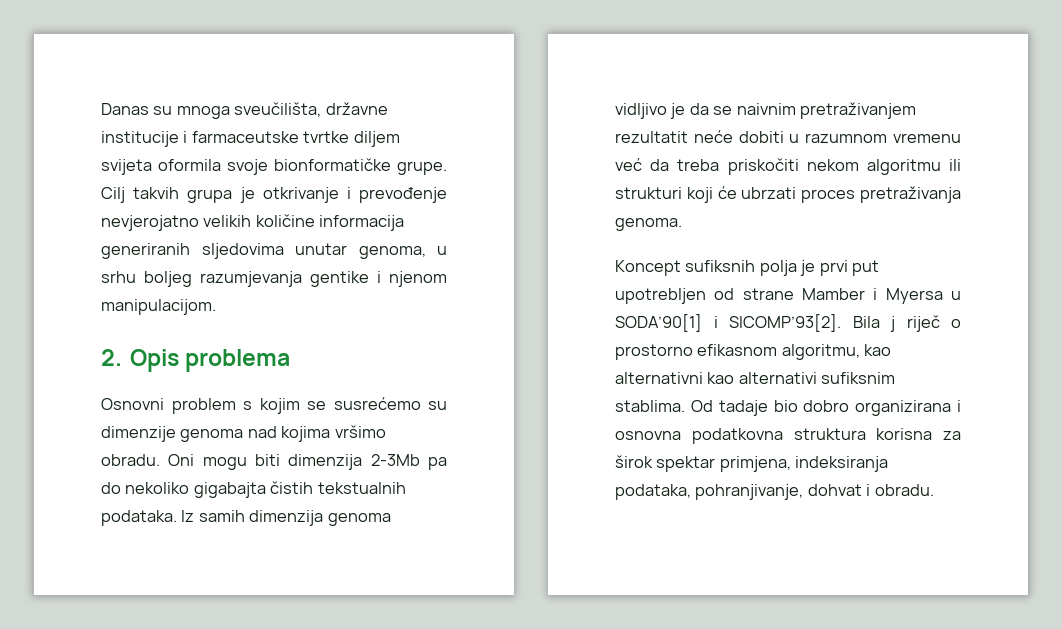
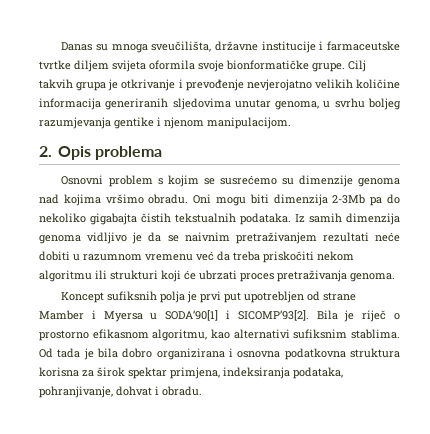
- Cilj takvih grupa je otkrivanje i prevođenje nevjerojatno velikih količine informacija generiranih sljedovima unutar genoma, u srhu boljeg razumjevanja gentike i njenom manipulacijom.
+ Cilj takvih grupa je otkrivanje i prevođenje nevjerojatno velikih količine informacija generiranih sljedovima unutar genoma, u svrhu boljeg razumjevanja gentike i njenom manipulacijom.
- Iz samih dimenzija genoma vidljivo je da se naivnim pretraživanjem rezultatit neće dobiti u razumnom vremenu već da treba priskočiti nekom algoritmu ili strukturi koji će ubrzati proces pretraživanja genoma.
+ Iz samih dimenzija genoma vidljivo je da se naivnim pretraživanjem rezultati neće dobiti u razumnom vremenu već da treba priskočiti nekom algoritmu ili strukturi koji će ubrzati proces pretraživanja genoma.
- Bila j riječ o prostorno efikasnom algoritmu, kao alternativni kao alternativi sufiksnim stablima.
+ Bila je riječ o prostorno efikasnom algoritmu, kao alternativi sufiksnim stablima.
- Od tadaje bio dobro organizirana i osnovna podatkovna struktura korisna za širok spektar primjena, indeksiranja podataka, pohranjivanje, dohvat i obradu.
+ Od tada je bila dobro organizirana i osnovna podatkovna struktura korisna za širok spektar primjena, indeksiranja podataka, pohranjivanje, dohvat i obradu.

